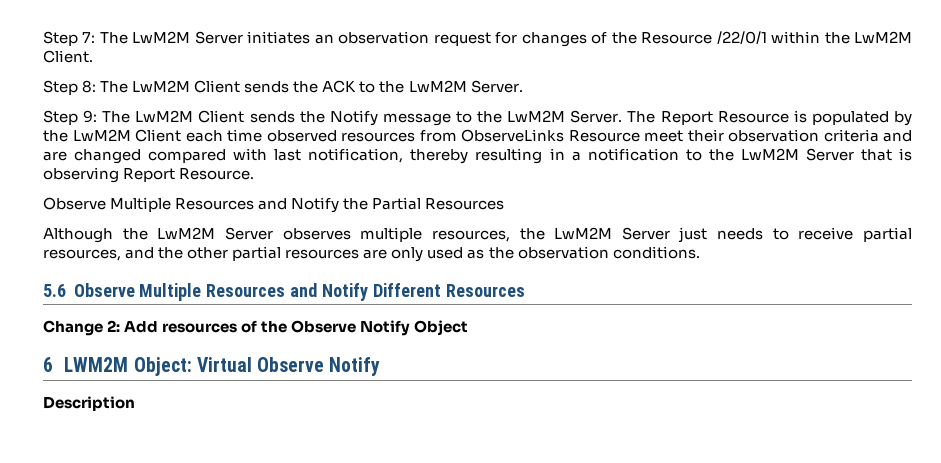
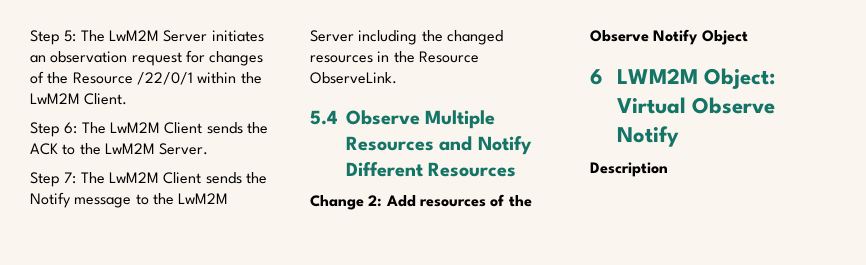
- Step 7: The LwM2M Server initiates an observation request for changes of the Resource /22/0/1 within the LwM2M Client.
+ Step 5: The LwM2M Server initiates an observation request for changes of the Resource /22/0/1 within the LwM2M Client.
- Step 8: The LwM2M Client sends the ACK to the LwM2M Server.
+ Step 6: The LwM2M Client sends the ACK to the LwM2M Server.
- Step 9: The LwM2M Client sends the Notify message to the LwM2M Server. The Report Resource is populated by the LwM2M Client each time observed resources from ObserveLinks Resource meet their observation criteria and are changed compared with last notification, thereby resulting in a notification to the LwM2M Server that is observing Report Resource.
- Observe Multiple Resources and Notify the Partial Resources
- Although the LwM2M Server observes multiple resources, the LwM2M Server just needs to receive partial resources, and the other partial resources are only used as the observation conditions.
- 5.6 Observe Multiple Resources and Notify Different Resources
+ Step 7: The LwM2M Client sends the Notify message to the LwM2M Server including the changed resources in the Resource ObserveLink.
+ 5.4 Observe Multiple Resources and Notify Different Resources

